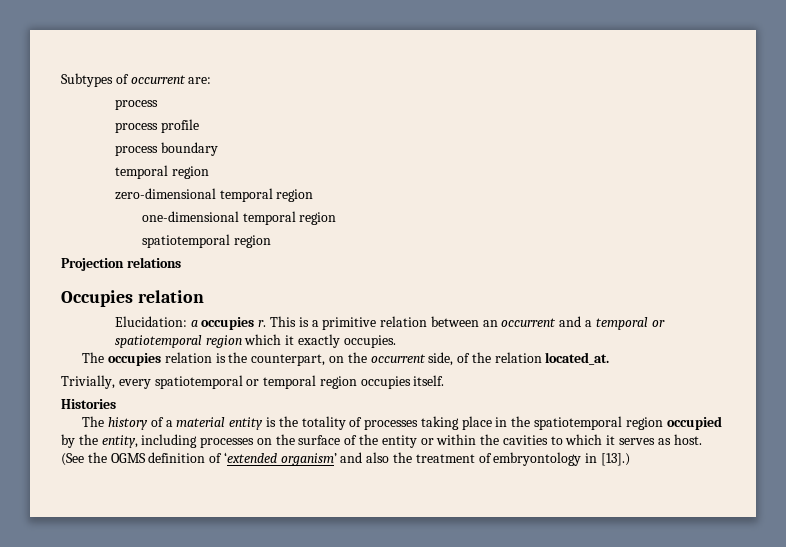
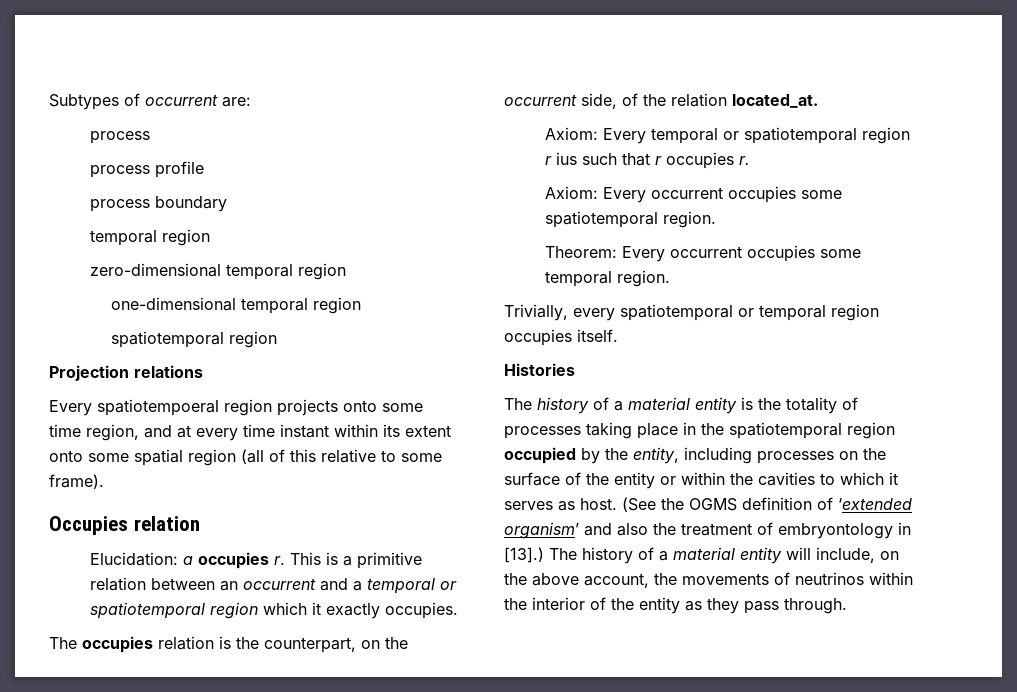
+ Every spatiotempoeral region projects onto some time region, and at every time instant within its extent onto some spatial region (all of this relative to some frame).
+ Axiom: Every temporal or spatiotemporal region r ius such that r occupies r.
+ Axiom: Every occurrent occupies some spatiotemporal region.
+ Theorem: Every occurrent occupies some temporal region.
+ The history of a material entity will include, on the above account, the movements of neutrinos within the interior of the entity as they pass through.

